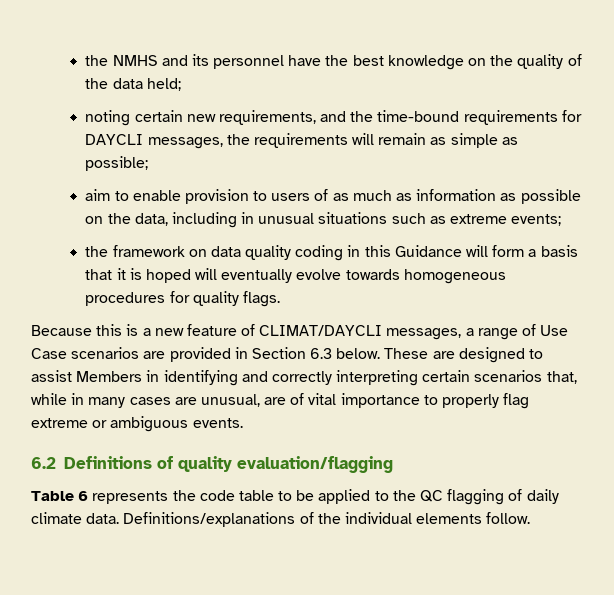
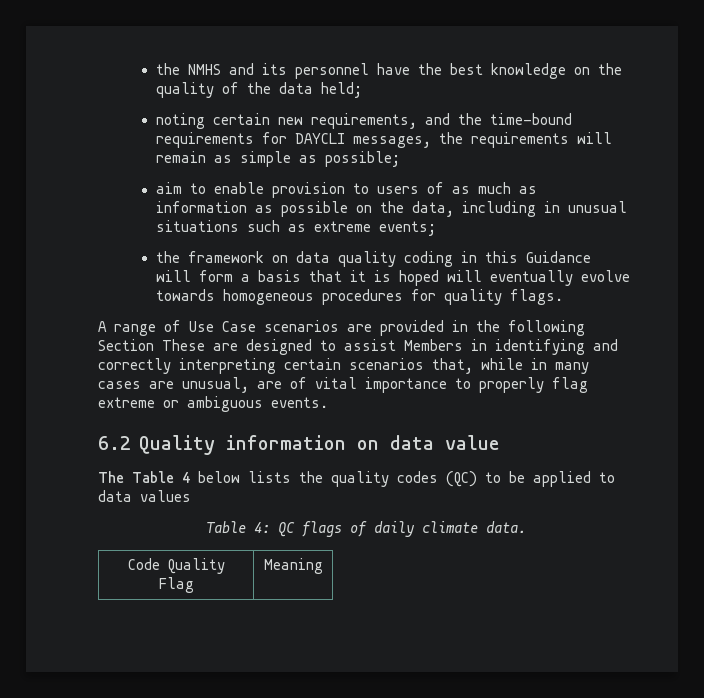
- Because this is a new feature of CLIMAT/DAYCLI messages, a range of Use Case scenarios are provided in Section 6.3 below. These are designed to assist Members in identifying and correctly interpreting certain scenarios that, while in many cases are unusual, are of vital importance to properly flag extreme or ambiguous events.
+ A range of Use Case scenarios are provided in the following Section These are designed to assist Members in identifying and correctly interpreting certain scenarios that, while in many cases are unusual, are of vital importance to properly flag extreme or ambiguous events.
- 6.2 Definitions of quality evaluation/flagging
- Table 6 represents the code table to be applied to the QC flagging of daily climate data. Definitions/explanations of the individual elements follow.
+ 6.2 Quality information on data value
+ The Table 4 below lists the quality codes (QC) to be applied to data values
+ Table 4: QC flags of daily climate data.
+ Code Quality Flag | Meaning

